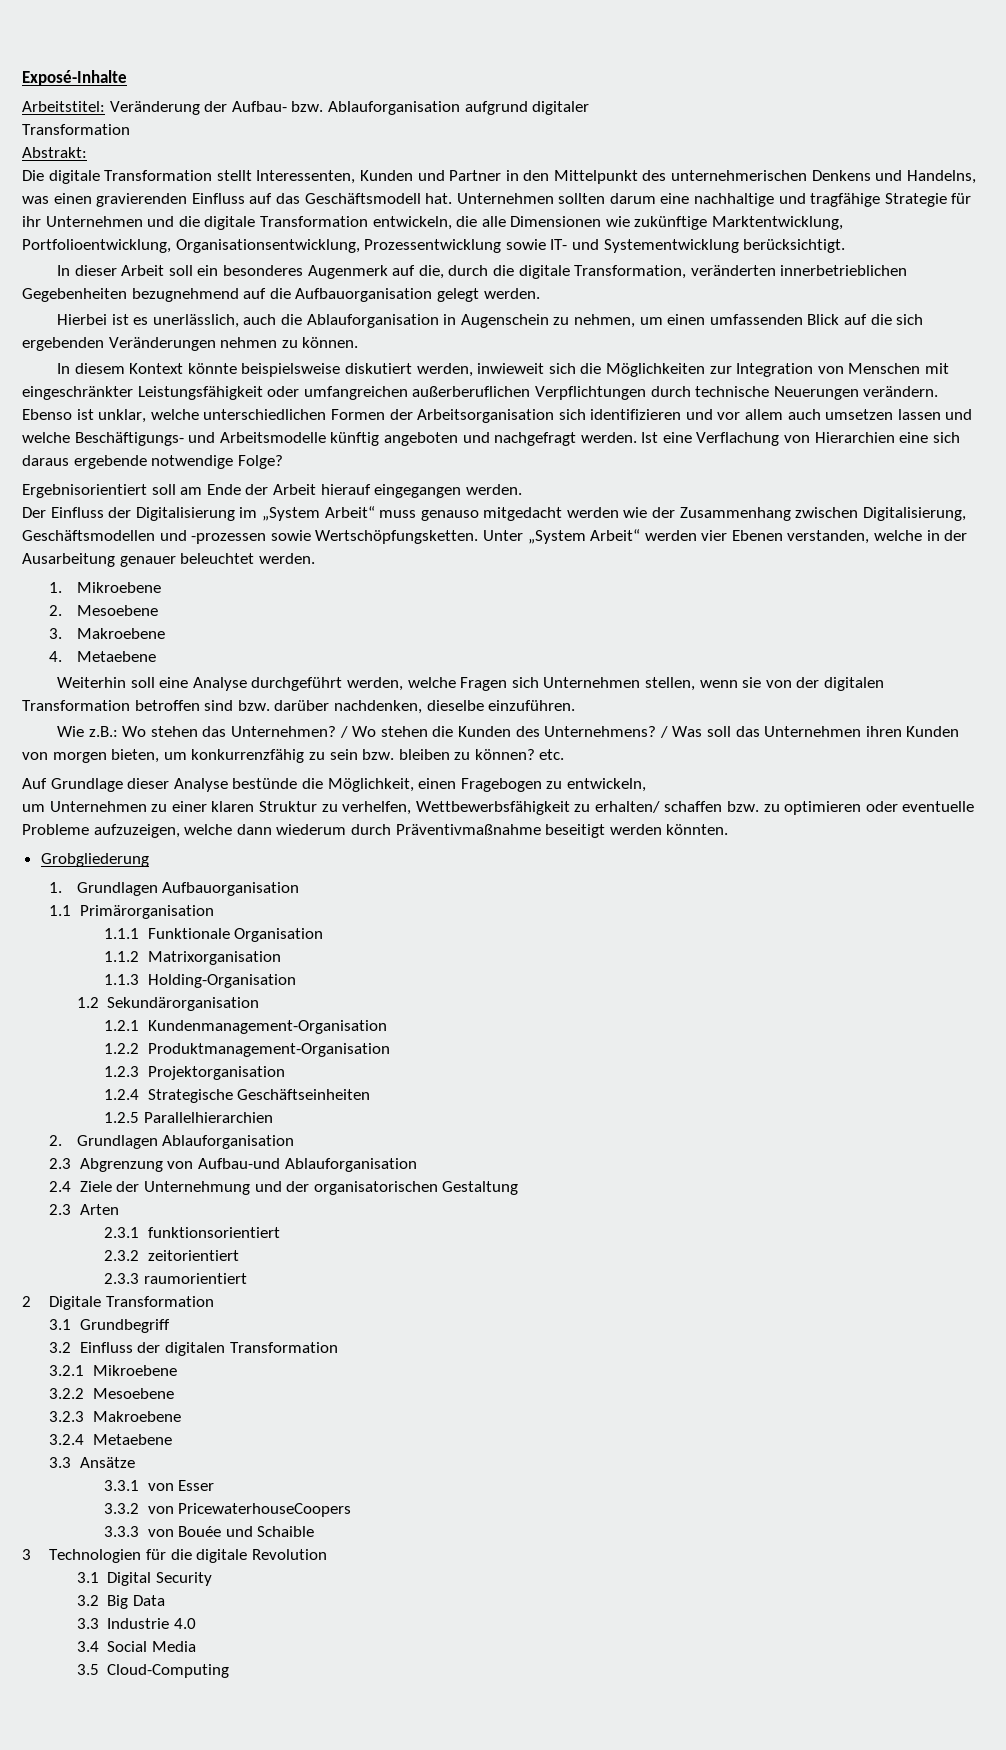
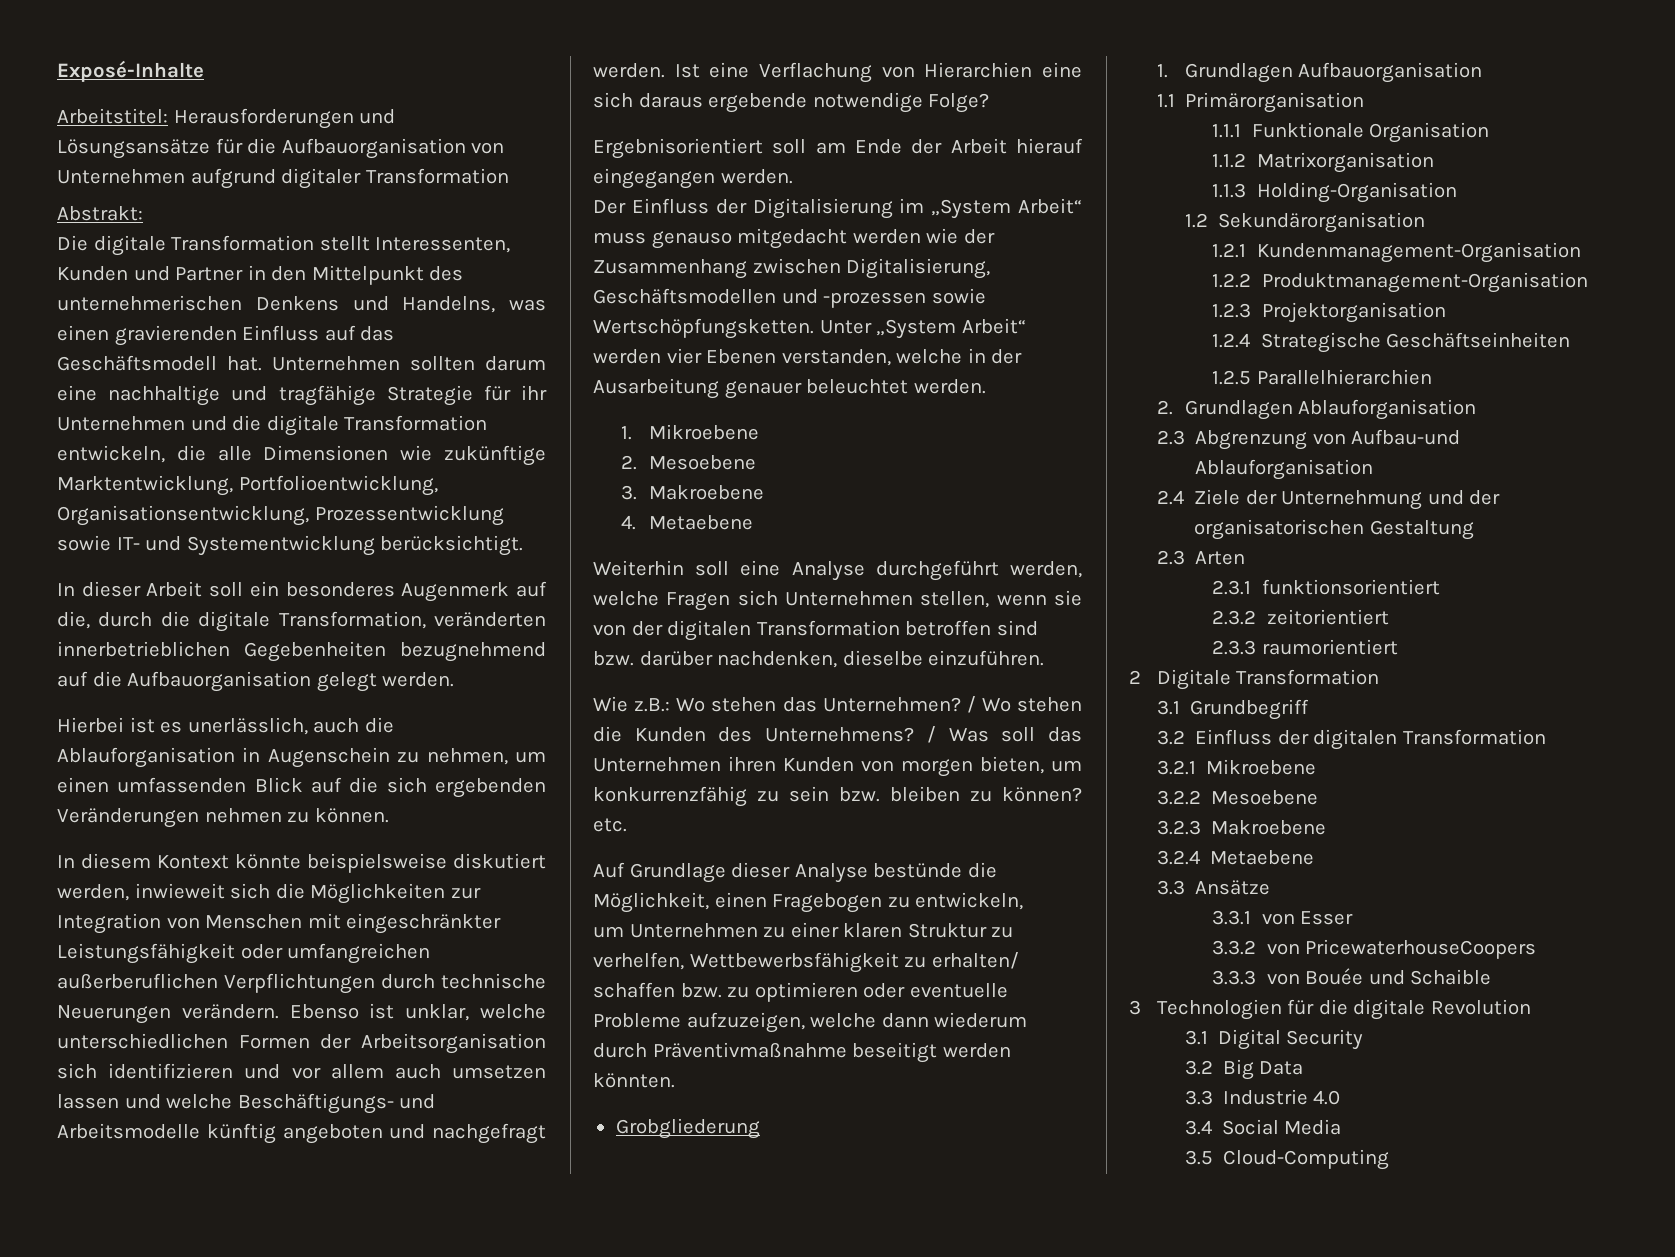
- Arbeitstitel: Veränderung der Aufbau- bzw. Ablauforganisation aufgrund digitaler
- Transformation
+ Arbeitstitel: Herausforderungen und Lösungsansätze für die Aufbauorganisation von Unternehmen aufgrund digitaler Transformation

